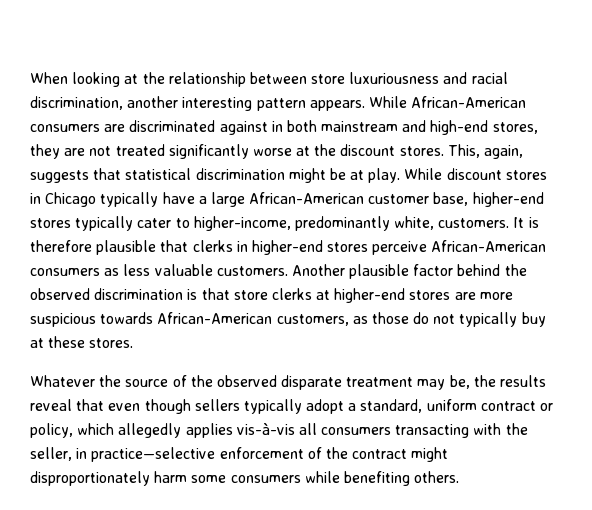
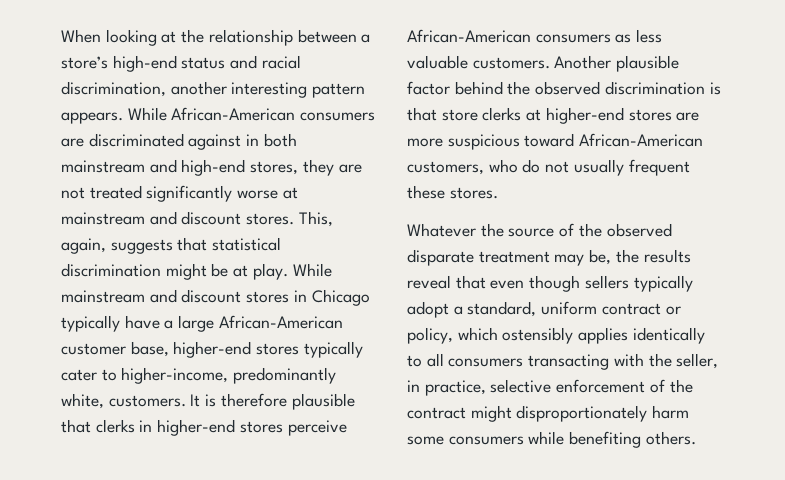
- When looking at the relationship between store luxuriousness and racial discrimination, another interesting pattern appears.
+ When looking at the relationship between a store’s high-end status and racial discrimination, another interesting pattern appears.
- While African-American consumers are discriminated against in both mainstream and high-end stores, they are not treated significantly worse at the discount stores.
+ While African-American consumers are discriminated against in both mainstream and high-end stores, they are not treated significantly worse at mainstream and discount stores.
- While discount stores in Chicago typically have a large African-American customer base, higher-end stores typically cater to higher-income, predominantly white, customers.
+ While mainstream and discount stores in Chicago typically have a large African-American customer base, higher-end stores typically cater to higher-income, predominantly white, customers.
- Another plausible factor behind the observed discrimination is that store clerks at higher-end stores are more suspicious towards African-American customers, as those do not typically buy at these stores.
+ Another plausible factor behind the observed discrimination is that store clerks at higher-end stores are more suspicious toward African-American customers, who do not usually frequent these stores.
- Whatever the source of the observed disparate treatment may be, the results reveal that even though sellers typically adopt a standard, uniform contract or policy, which allegedly applies vis-à-vis all consumers transacting with the seller, in practice—selective enforcement of the contract might disproportionately harm some consumers while benefiting others.
+ Whatever the source of the observed disparate treatment may be, the results reveal that even though sellers typically adopt a standard, uniform contract or policy, which ostensibly applies identically to all consumers transacting with the seller, in practice, selective enforcement of the contract might disproportionately harm some consumers while benefiting others.

